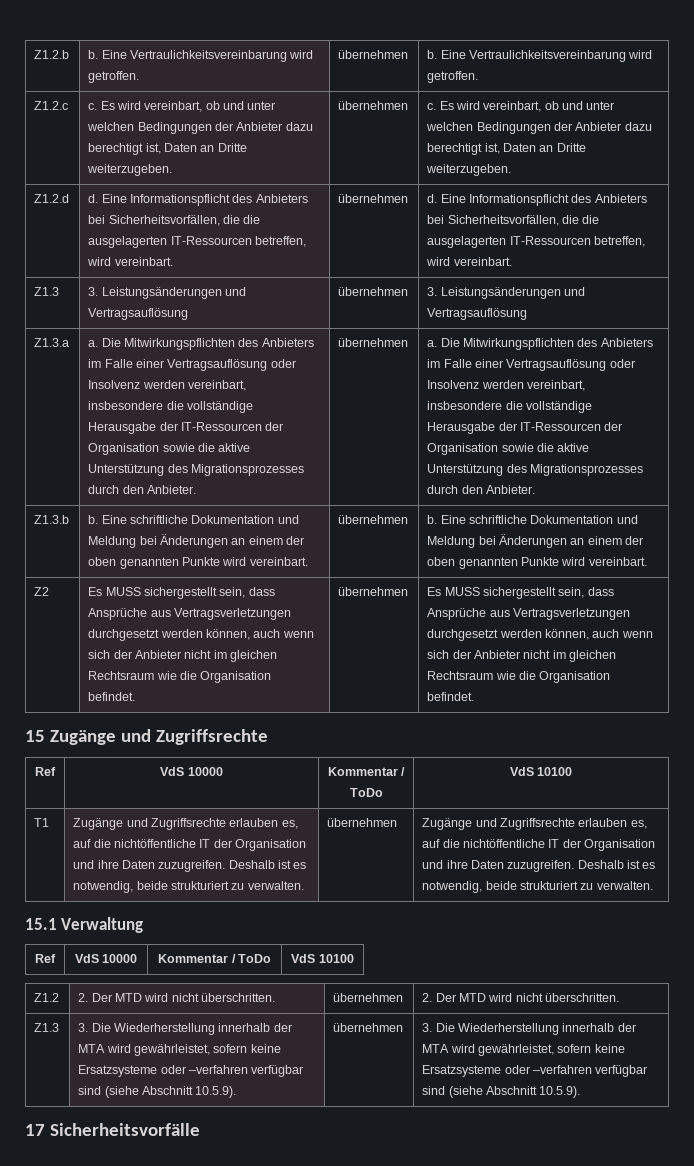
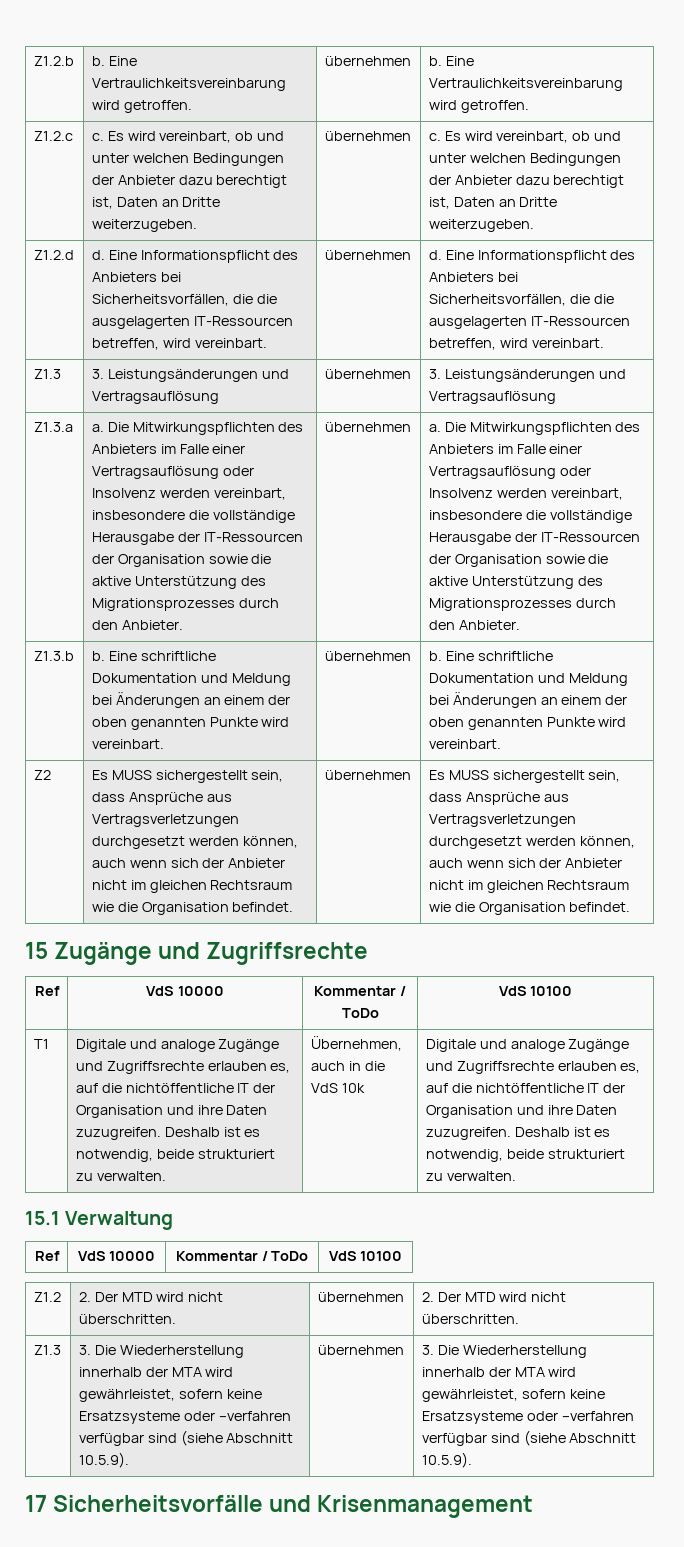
- T1 | Zugänge und Zugriffsrechte erlauben es, auf die nichtöffentliche IT der Organisation und ihre Daten zuzugreifen.
+ T1 | Digitale und analoge Zugänge und Zugriffsrechte erlauben es, auf die nichtöffentliche IT der Organisation und ihre Daten zuzugreifen.
- übernehmen | Zugänge und Zugriffsrechte erlauben es, auf die nichtöffentliche IT der Organisation und ihre Daten zuzugreifen.
+ Übernehmen, auch in die VdS 10k | Digitale und analoge Zugänge und Zugriffsrechte erlauben es, auf die nichtöffentliche IT der Organisation und ihre Daten zuzugreifen.
- 17 Sicherheitsvorfälle
+ 17 Sicherheitsvorfälle und Krisenmanagement

